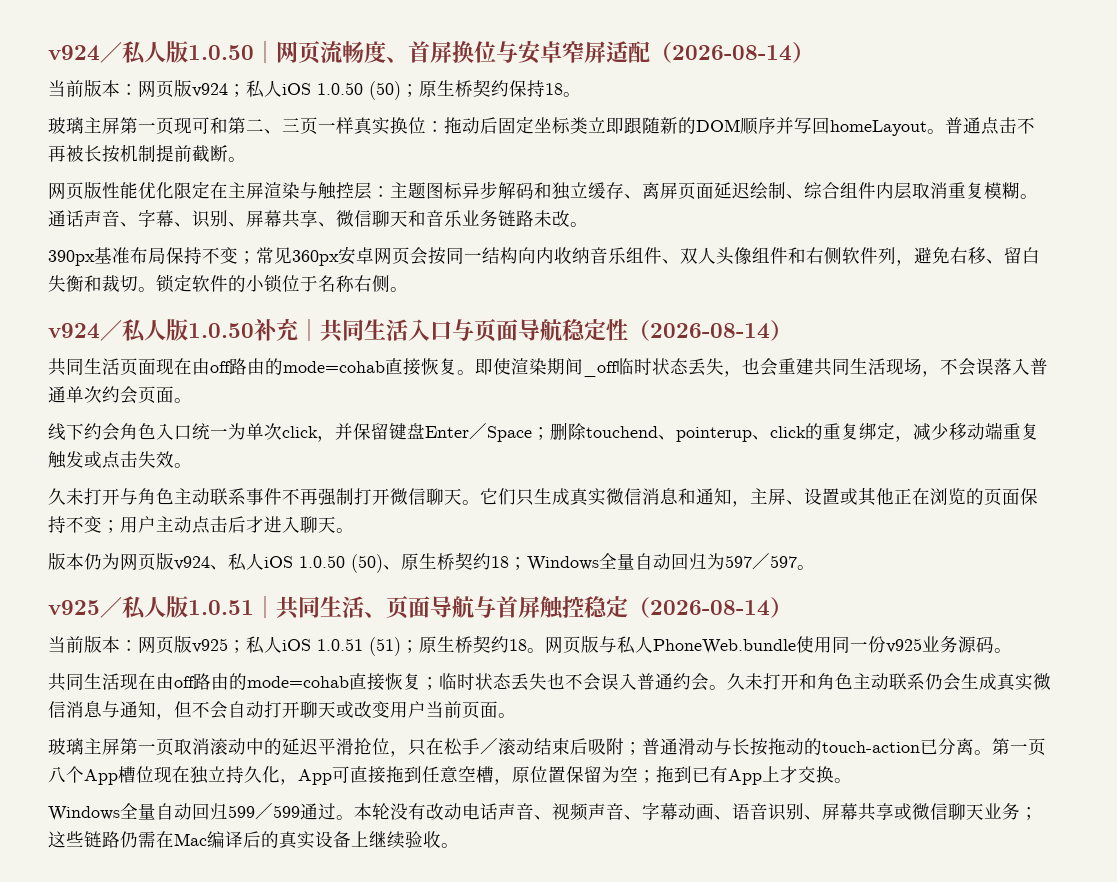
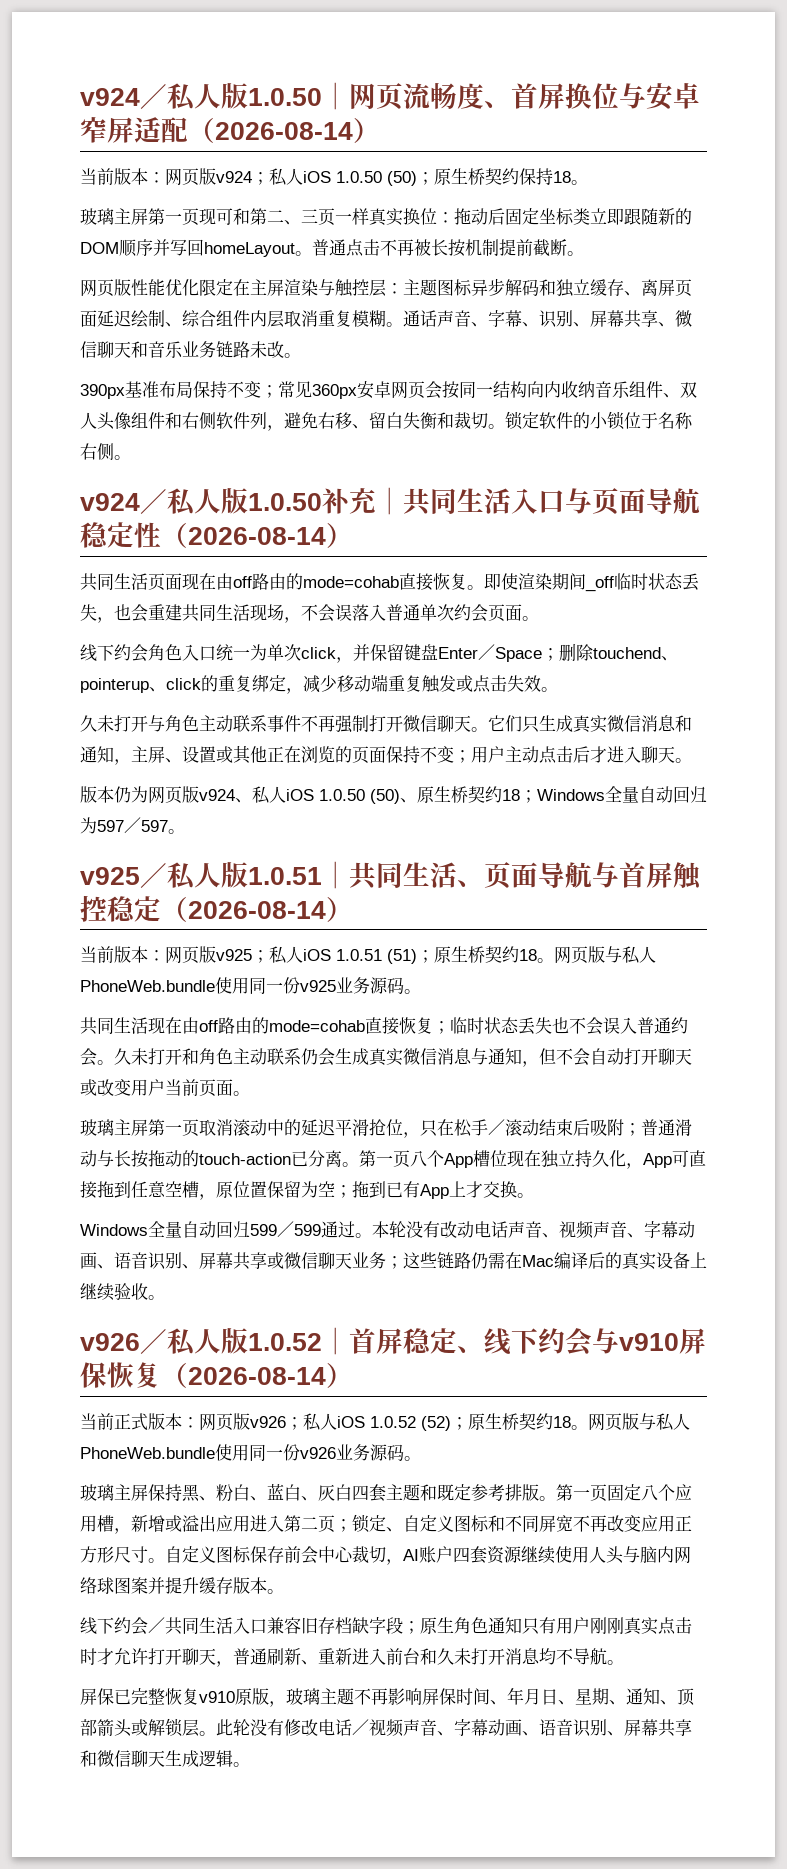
+ v926／私人版1.0.52｜首屏稳定、线下约会与v910屏保恢复（2026-08-14）
+ 当前正式版本：网页版v926；私人iOS 1.0.52 (52)；原生桥契约18。网页版与私人PhoneWeb.bundle使用同一份v926业务源码。
+ 玻璃主屏保持黑、粉白、蓝白、灰白四套主题和既定参考排版。第一页固定八个应用槽，新增或溢出应用进入第二页；锁定、自定义图标和不同屏宽不再改变应用正方形尺寸。自定义图标保存前会中心裁切，AI账户四套资源继续使用人头与脑内网络球图案并提升缓存版本。
+ 线下约会／共同生活入口兼容旧存档缺字段；原生角色通知只有用户刚刚真实点击时才允许打开聊天，普通刷新、重新进入前台和久未打开消息均不导航。
+ 屏保已完整恢复v910原版，玻璃主题不再影响屏保时间、年月日、星期、通知、顶部箭头或解锁层。此轮没有修改电话／视频声音、字幕动画、语音识别、屏幕共享和微信聊天生成逻辑。

